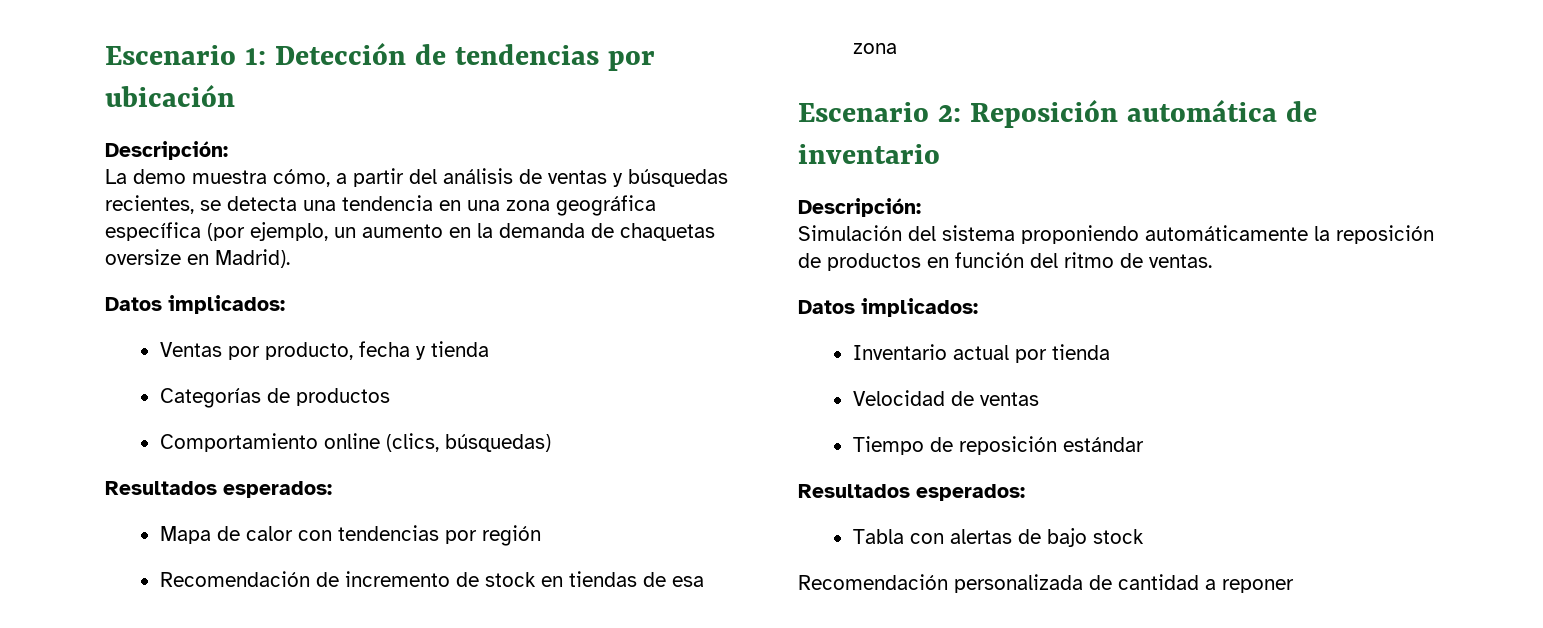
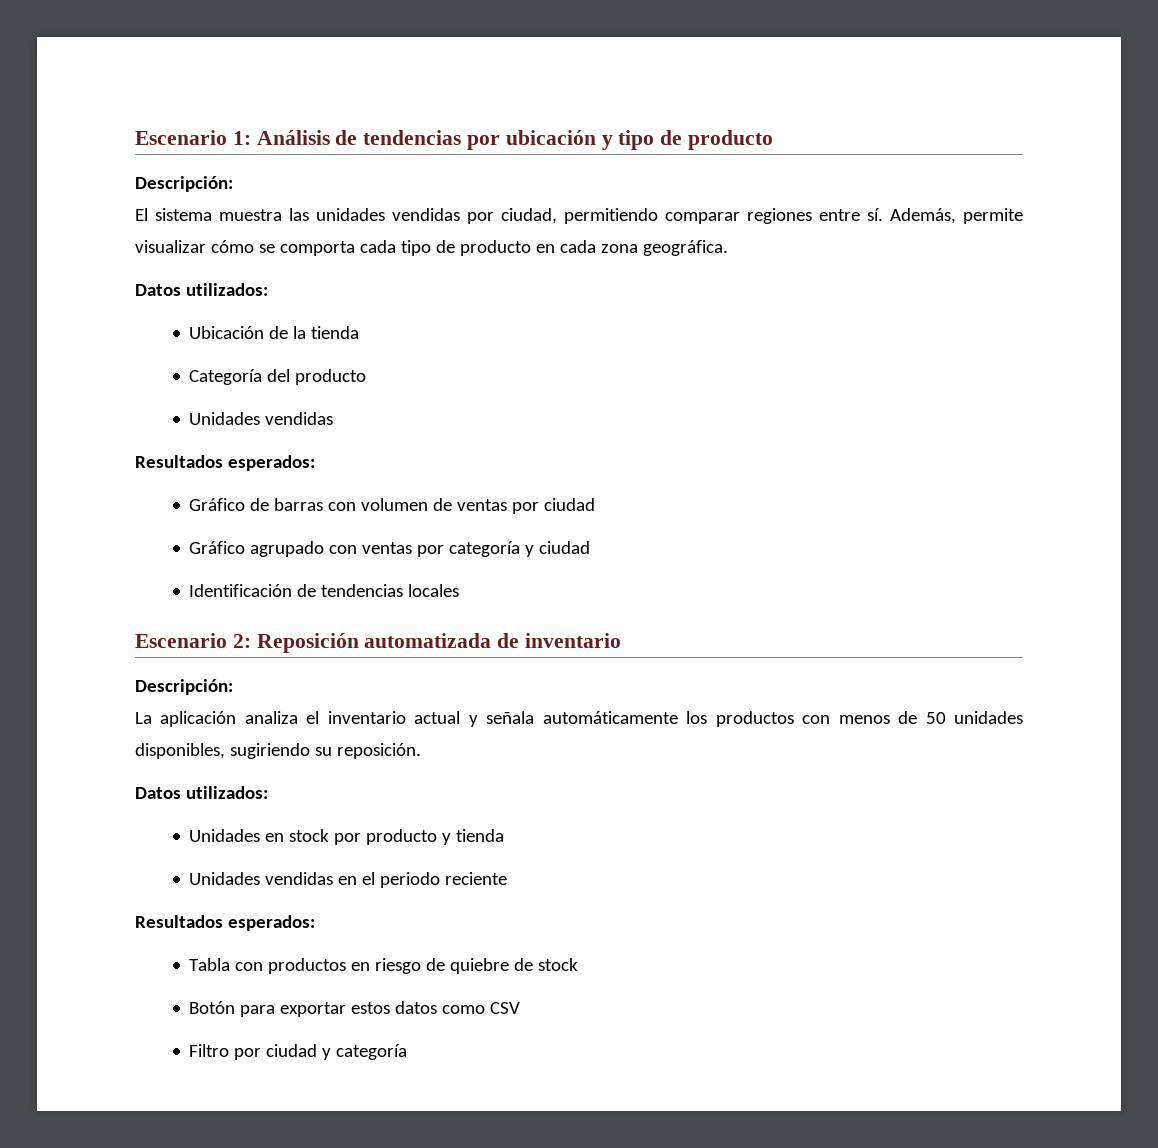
- Escenario 1: Detección de tendencias por ubicación
+ Escenario 1: Análisis de tendencias por ubicación y tipo de producto
  Descripción:
- La demo muestra cómo, a partir del análisis de ventas y búsquedas recientes, se detecta una tendencia en una zona geográfica específica (por ejemplo, un aumento en la demanda de chaquetas oversize en Madrid).
- Datos implicados:
- Ventas por producto, fecha y tienda
- Categorías de productos
- Comportamiento online (clics, búsquedas)
+ El sistema muestra las unidades vendidas por ciudad, permitiendo comparar regiones entre sí. Además, permite visualizar cómo se comporta cada tipo de producto en cada zona geográfica.
+ Datos utilizados:
+ Ubicación de la tienda
+ Categoría del producto
+ Unidades vendidas
  Resultados esperados:
- Mapa de calor con tendencias por región
- Recomendación de incremento de stock en tiendas de esa zona
+ Gráfico de barras con volumen de ventas por ciudad
+ Gráfico agrupado con ventas por categoría y ciudad
+ Identificación de tendencias locales
- Escenario 2: Reposición automática de inventario
+ Escenario 2: Reposición automatizada de inventario
- Simulación del sistema proponiendo automáticamente la reposición de productos en función del ritmo de ventas.
- Datos implicados:
- Inventario actual por tienda
- Velocidad de ventas
- Tiempo de reposición estándar
+ La aplicación analiza el inventario actual y señala automáticamente los productos con menos de 50 unidades disponibles, sugiriendo su reposición.
+ Datos utilizados:
+ Unidades en stock por producto y tienda
+ Unidades vendidas en el periodo reciente
  Resultados esperados:
- Tabla con alertas de bajo stock
- Recomendación personalizada de cantidad a reponer
+ Tabla con productos en riesgo de quiebre de stock
+ Botón para exportar estos datos como CSV
+ Filtro por ciudad y categoría

